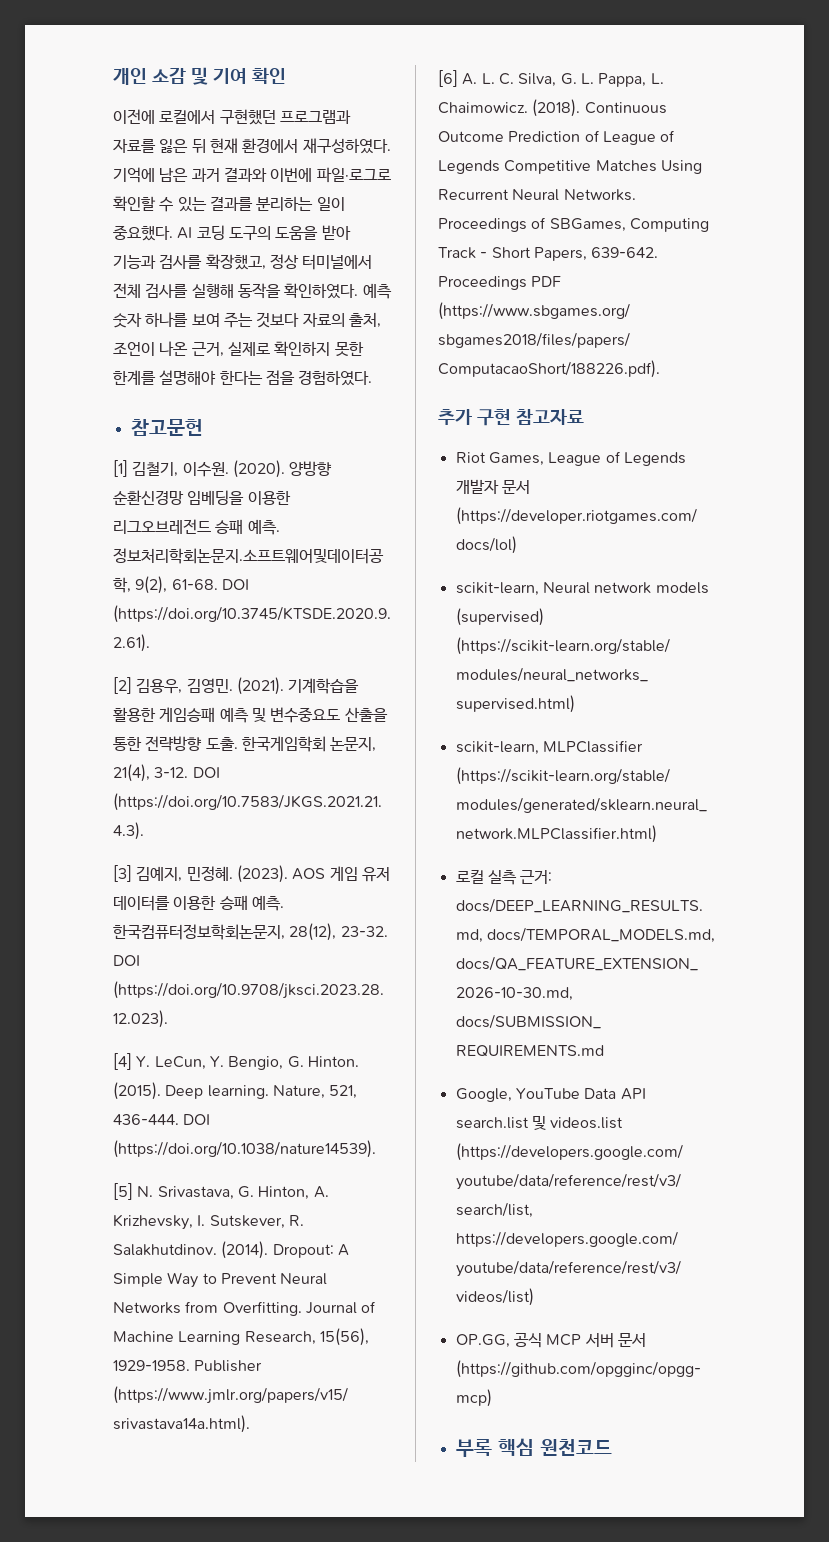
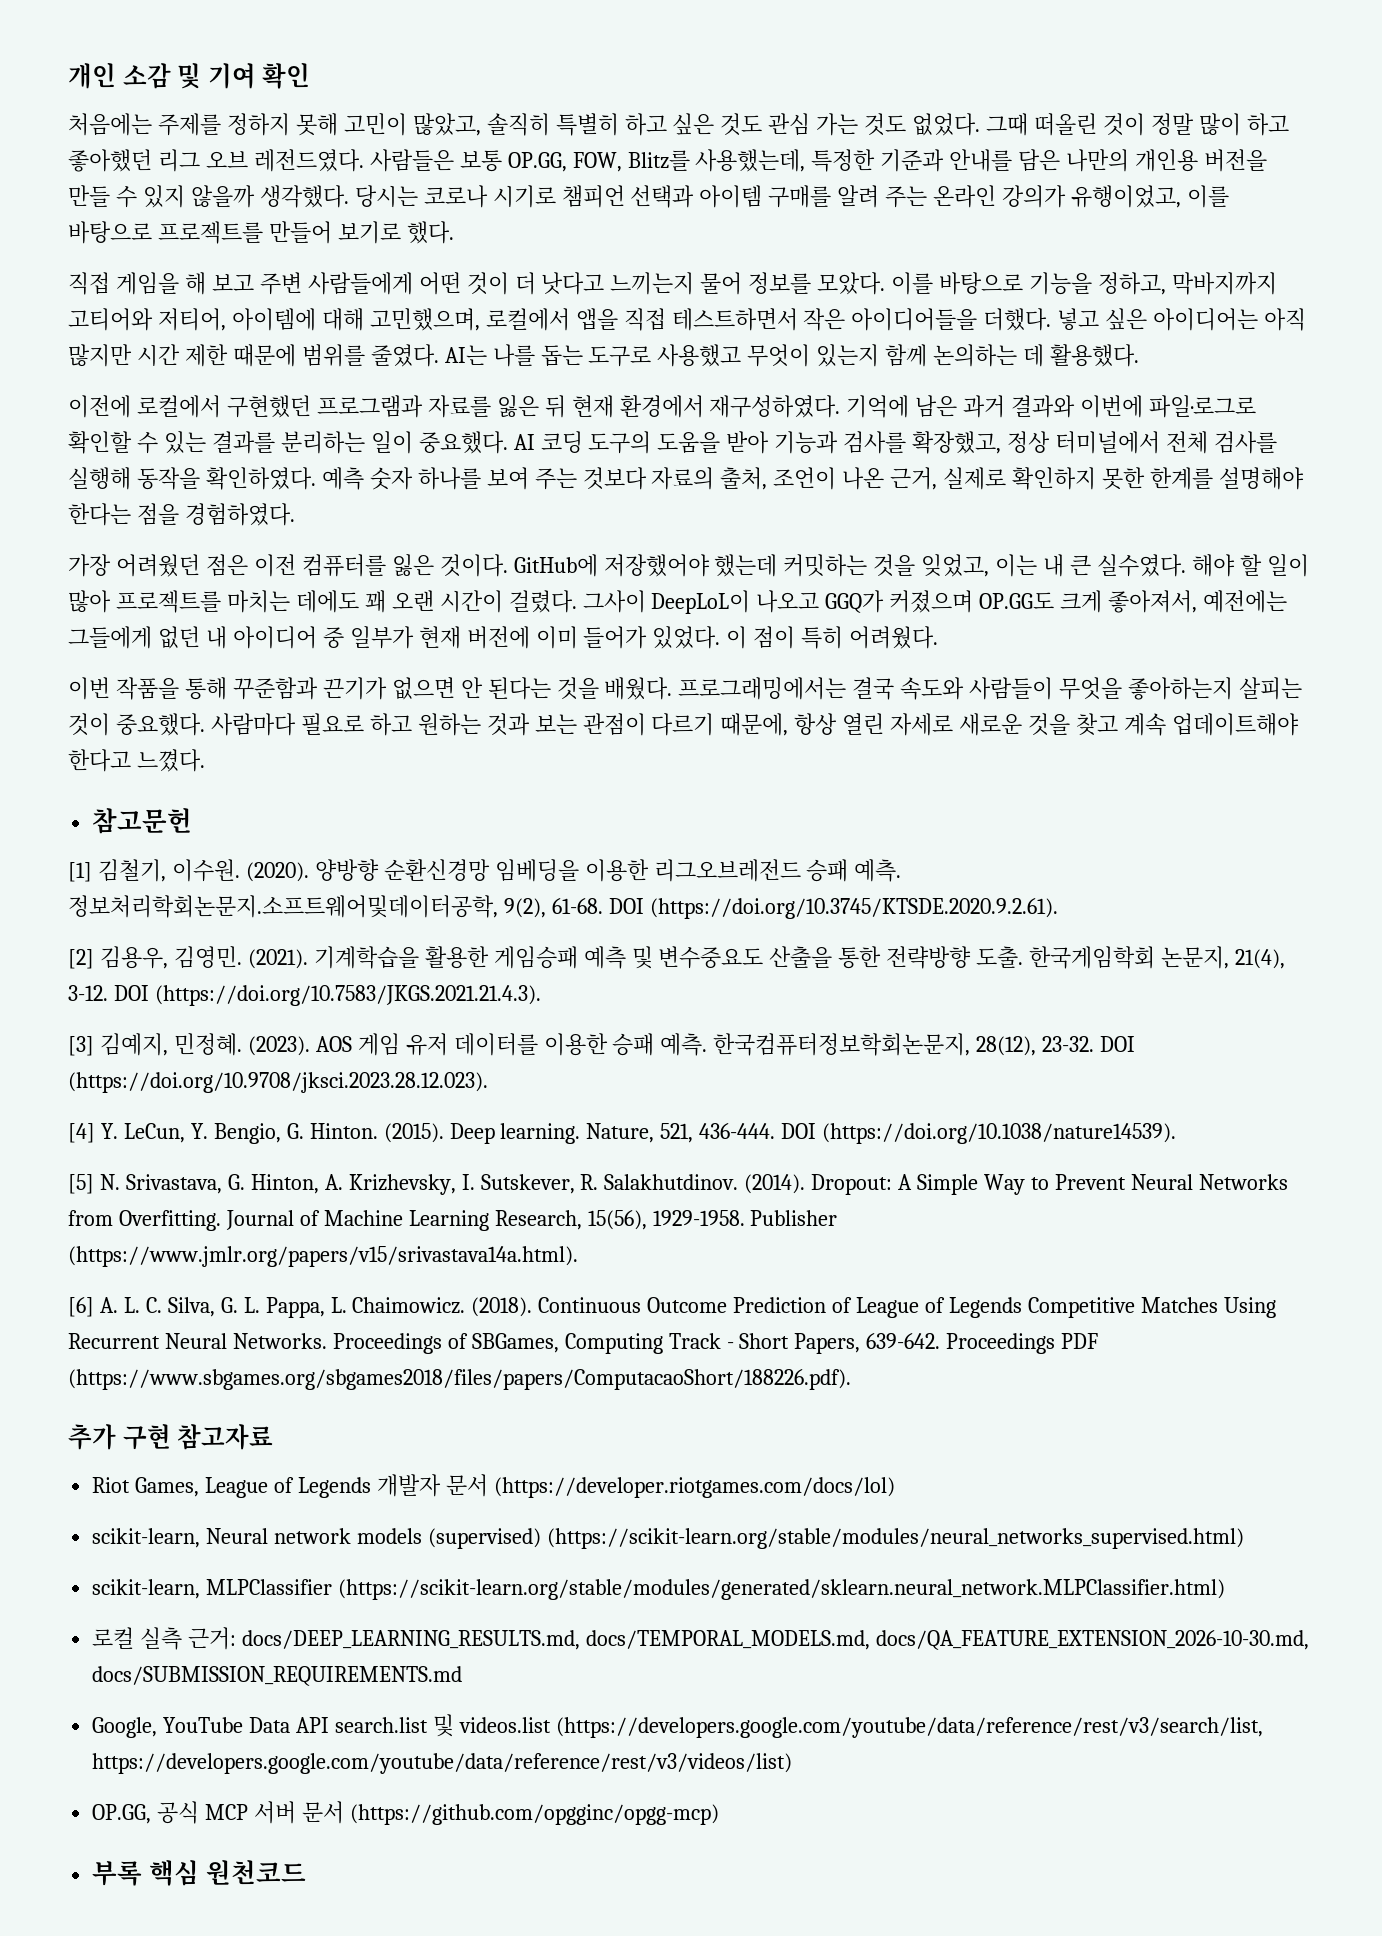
+ 처음에는 주제를 정하지 못해 고민이 많았고, 솔직히 특별히 하고 싶은 것도 관심 가는 것도 없었다. 그때 떠올린 것이 정말 많이 하고 좋아했던 리그 오브 레전드였다. 사람들은 보통 OP.GG, FOW, Blitz를 사용했는데, 특정한 기준과 안내를 담은 나만의 개인용 버전을 만들 수 있지 않을까 생각했다. 당시는 코로나 시기로 챔피언 선택과 아이템 구매를 알려 주는 온라인 강의가 유행이었고, 이를 바탕으로 프로젝트를 만들어 보기로 했다.
+ 직접 게임을 해 보고 주변 사람들에게 어떤 것이 더 낫다고 느끼는지 물어 정보를 모았다. 이를 바탕으로 기능을 정하고, 막바지까지 고티어와 저티어, 아이템에 대해 고민했으며, 로컬에서 앱을 직접 테스트하면서 작은 아이디어들을 더했다. 넣고 싶은 아이디어는 아직 많지만 시간 제한 때문에 범위를 줄였다. AI는 나를 돕는 도구로 사용했고 무엇이 있는지 함께 논의하는 데 활용했다.
+ 가장 어려웠던 점은 이전 컴퓨터를 잃은 것이다. GitHub에 저장했어야 했는데 커밋하는 것을 잊었고, 이는 내 큰 실수였다. 해야 할 일이 많아 프로젝트를 마치는 데에도 꽤 오랜 시간이 걸렸다. 그사이 DeepLoL이 나오고 GGQ가 커졌으며 OP.GG도 크게 좋아져서, 예전에는 그들에게 없던 내 아이디어 중 일부가 현재 버전에 이미 들어가 있었다. 이 점이 특히 어려웠다.
+ 이번 작품을 통해 꾸준함과 끈기가 없으면 안 된다는 것을 배웠다. 프로그래밍에서는 결국 속도와 사람들이 무엇을 좋아하는지 살피는 것이 중요했다. 사람마다 필요로 하고 원하는 것과 보는 관점이 다르기 때문에, 항상 열린 자세로 새로운 것을 찾고 계속 업데이트해야 한다고 느꼈다.

